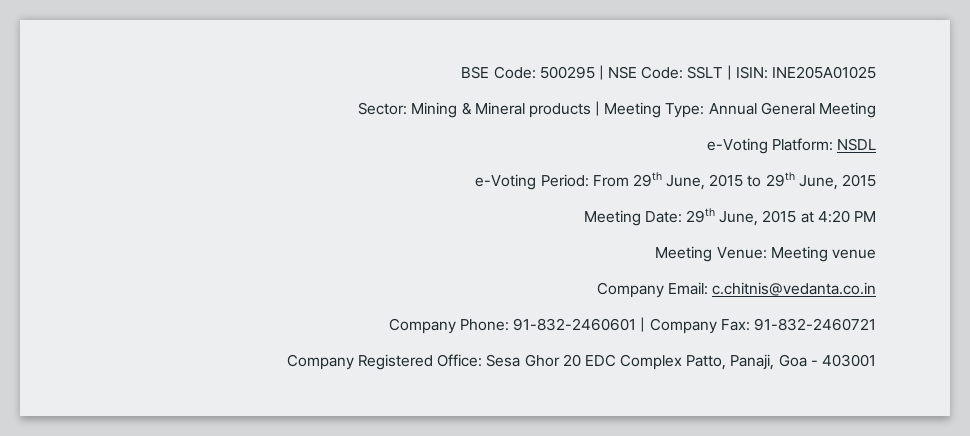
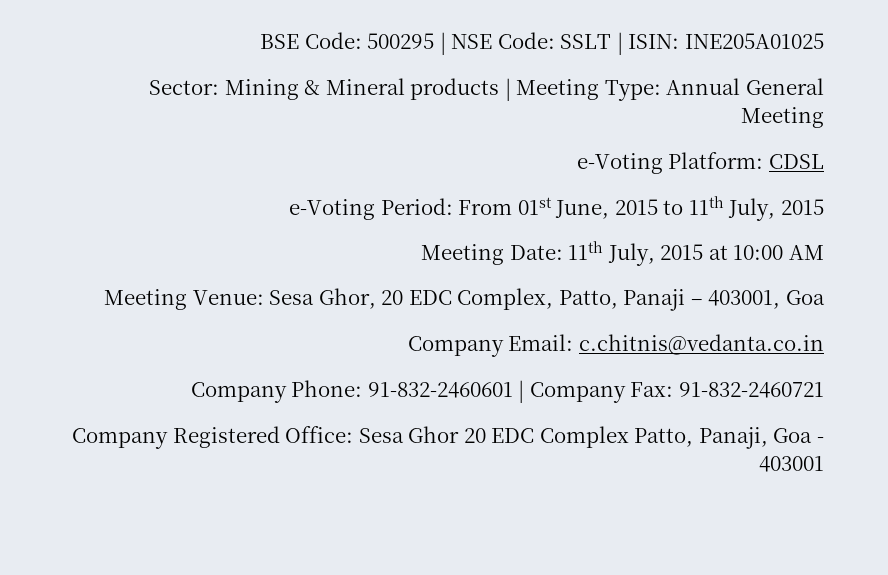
- e-Voting Platform: NSDL
+ e-Voting Platform: CDSL
- e-Voting Period: From 29th June, 2015 to 29th June, 2015
+ e-Voting Period: From 01st June, 2015 to 11th July, 2015
- Meeting Date: 29th June, 2015 at 4:20 PM
- Meeting Venue: Meeting venue
+ Meeting Date: 11th July, 2015 at 10:00 AM
+ Meeting Venue: Sesa Ghor, 20 EDC Complex, Patto, Panaji – 403001, Goa

